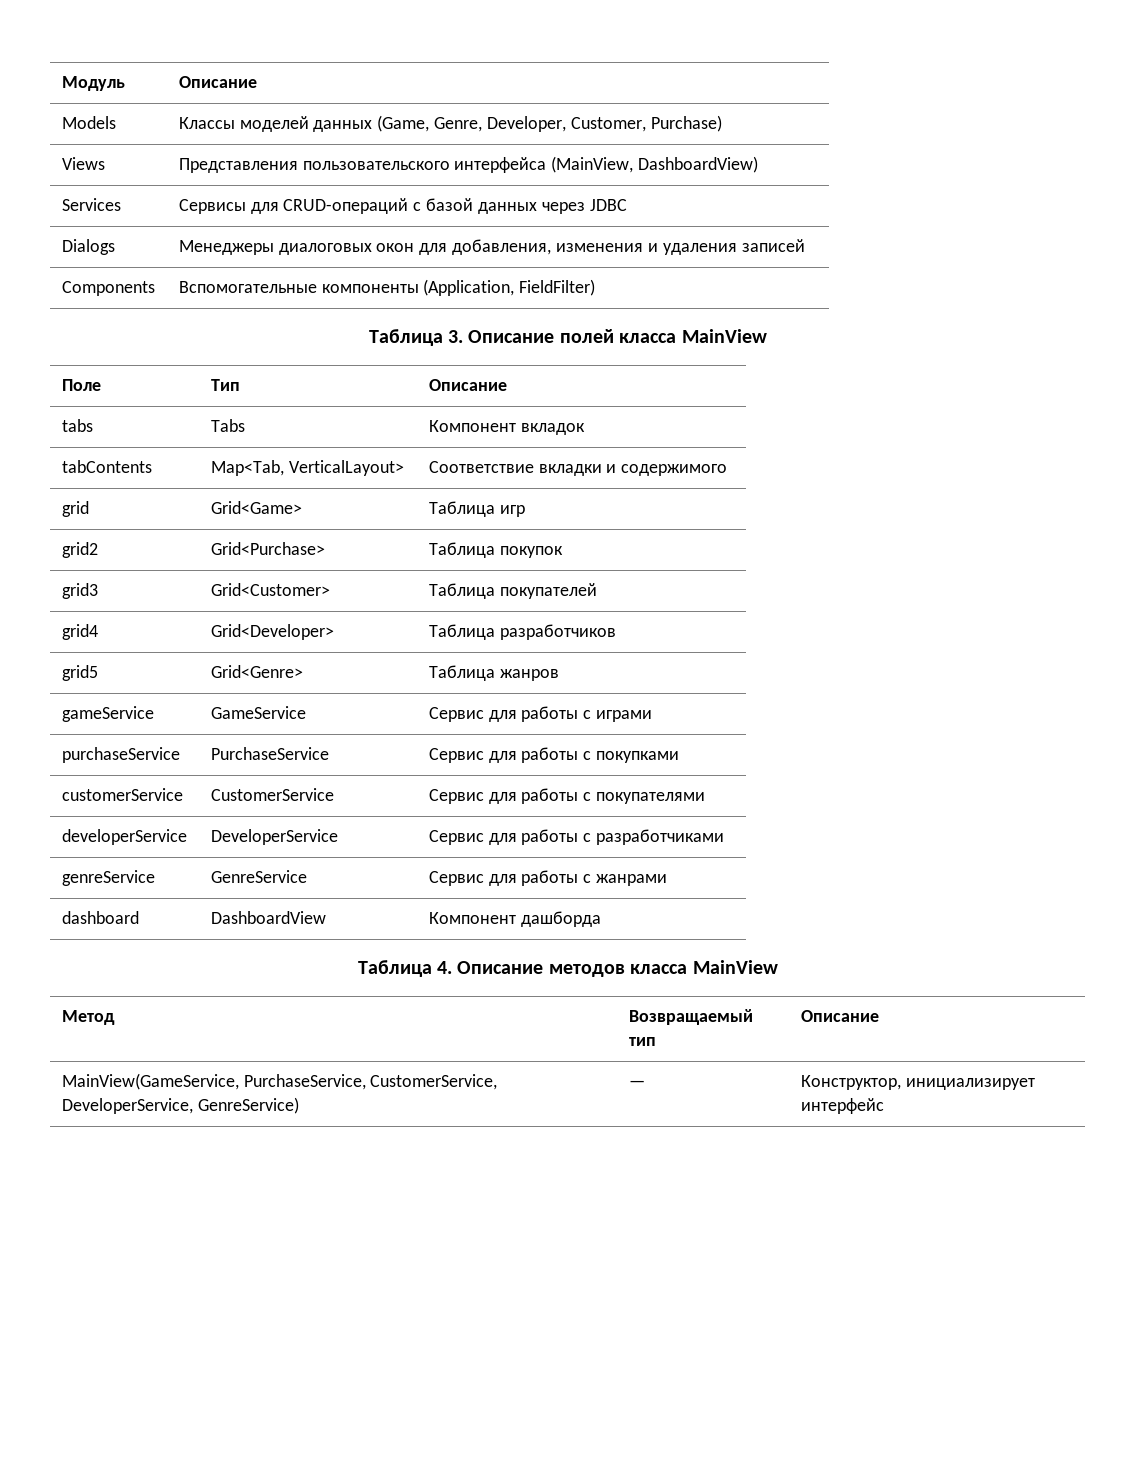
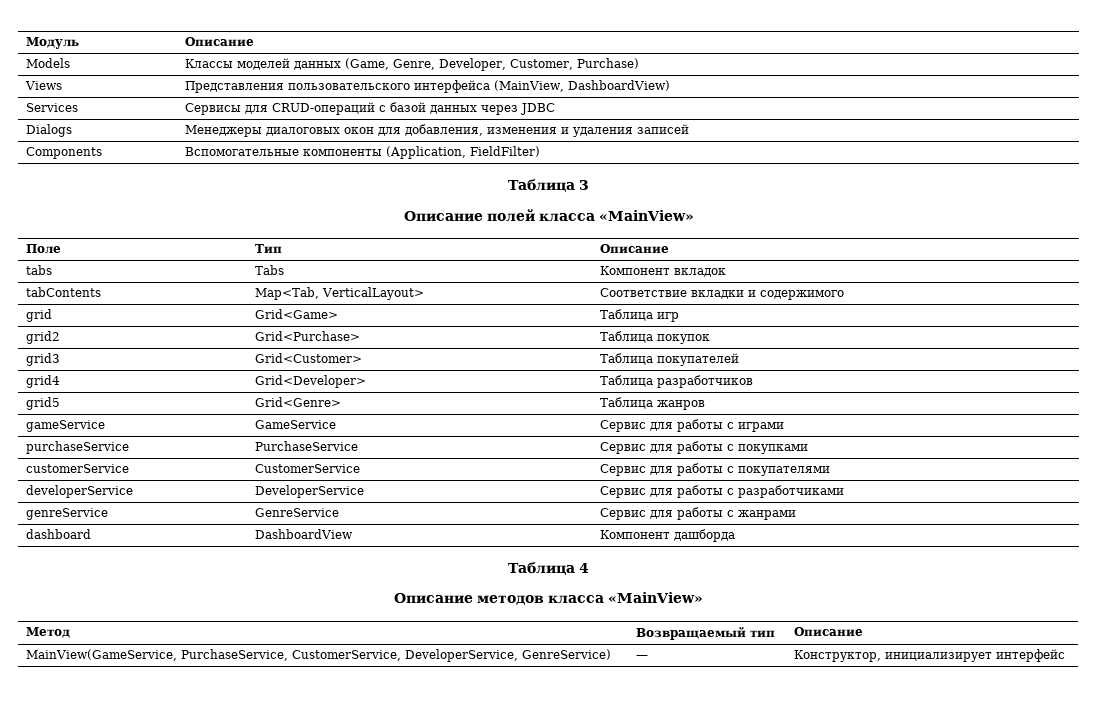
- Таблица 3. Описание полей класса MainView
+ Таблица 3
+ Описание полей класса «MainView»
- Таблица 4. Описание методов класса MainView
+ Таблица 4
+ Описание методов класса «MainView»

